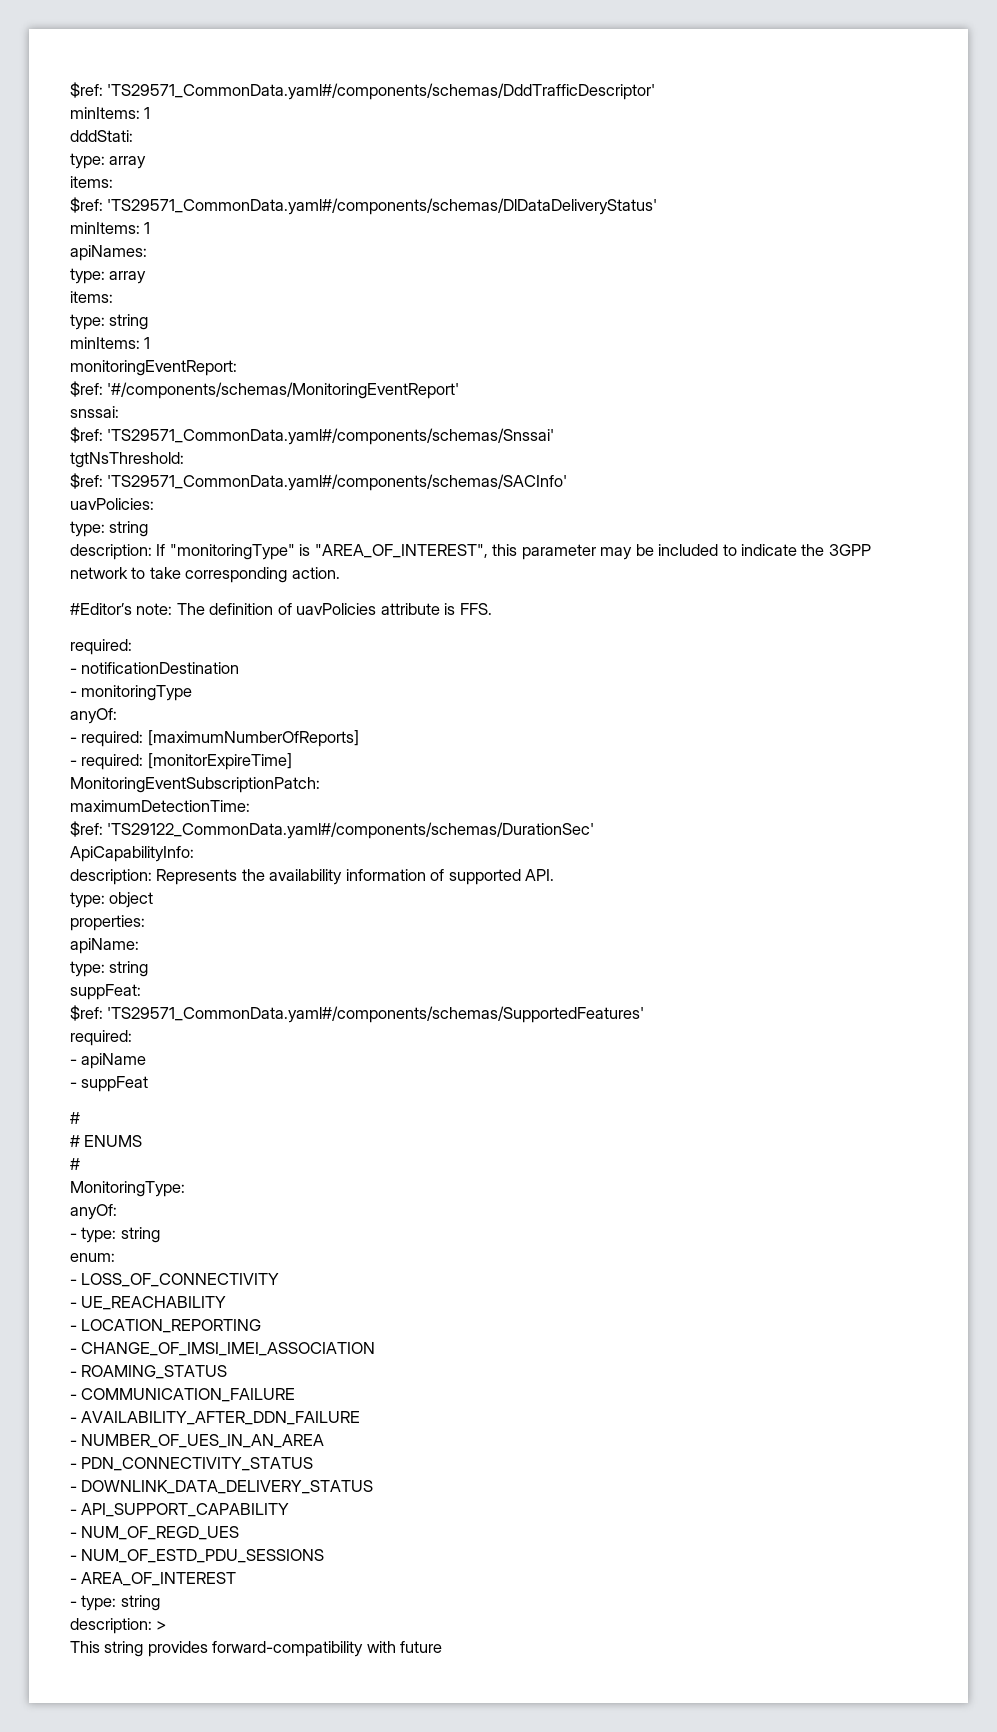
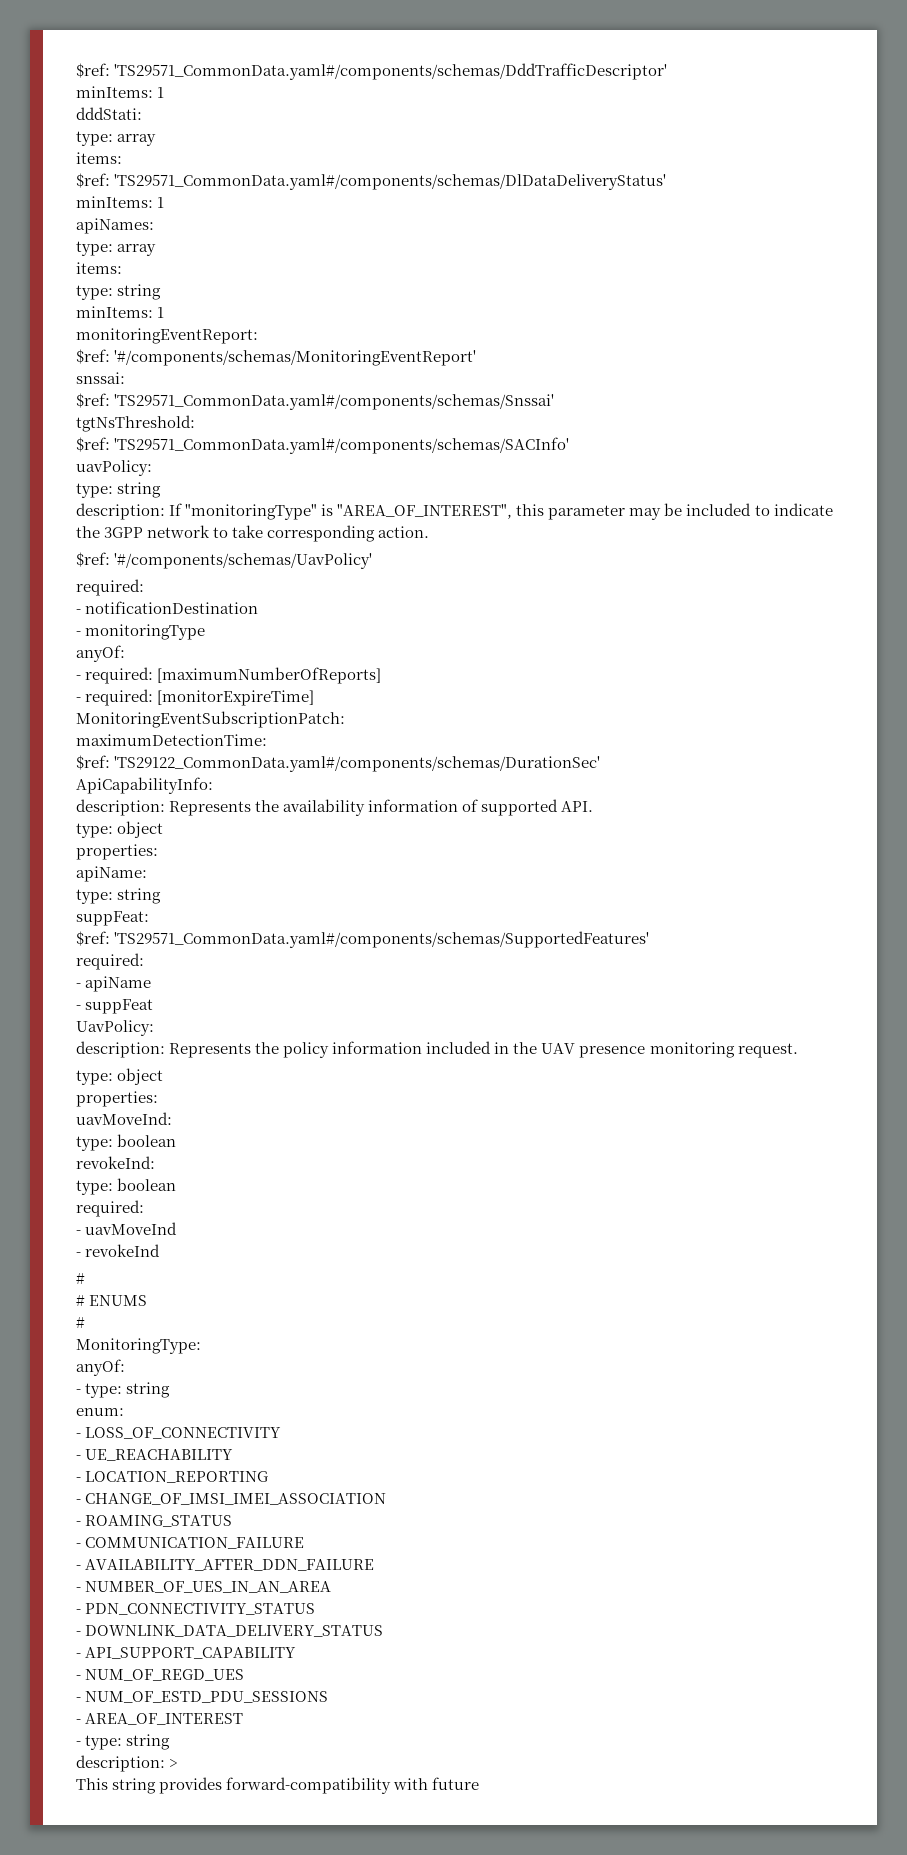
- uavPolicies:
+ uavPolicy:
- #Editor’s note: The definition of uavPolicies attribute is FFS.
+ $ref: '#/components/schemas/UavPolicy'
+ UavPolicy:
+ description: Represents the policy information included in the UAV presence monitoring request.
+ type: object
+ properties:
+ uavMoveInd:
+ type: boolean
+ revokeInd:
+ type: boolean
+ required:
+ - uavMoveInd
+ - revokeInd

